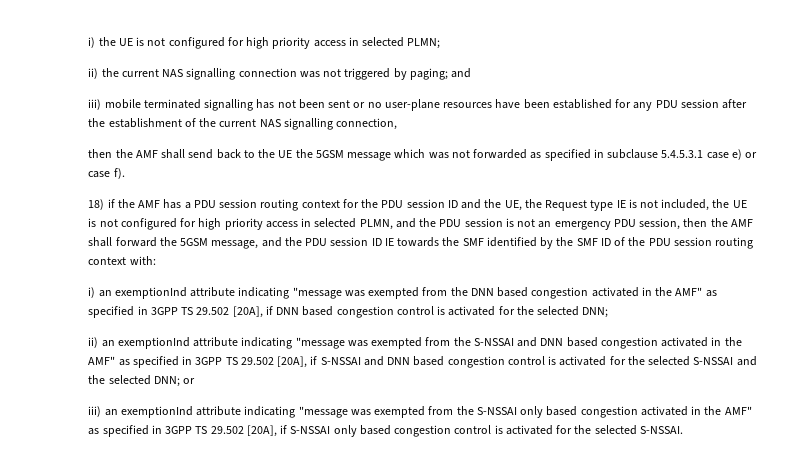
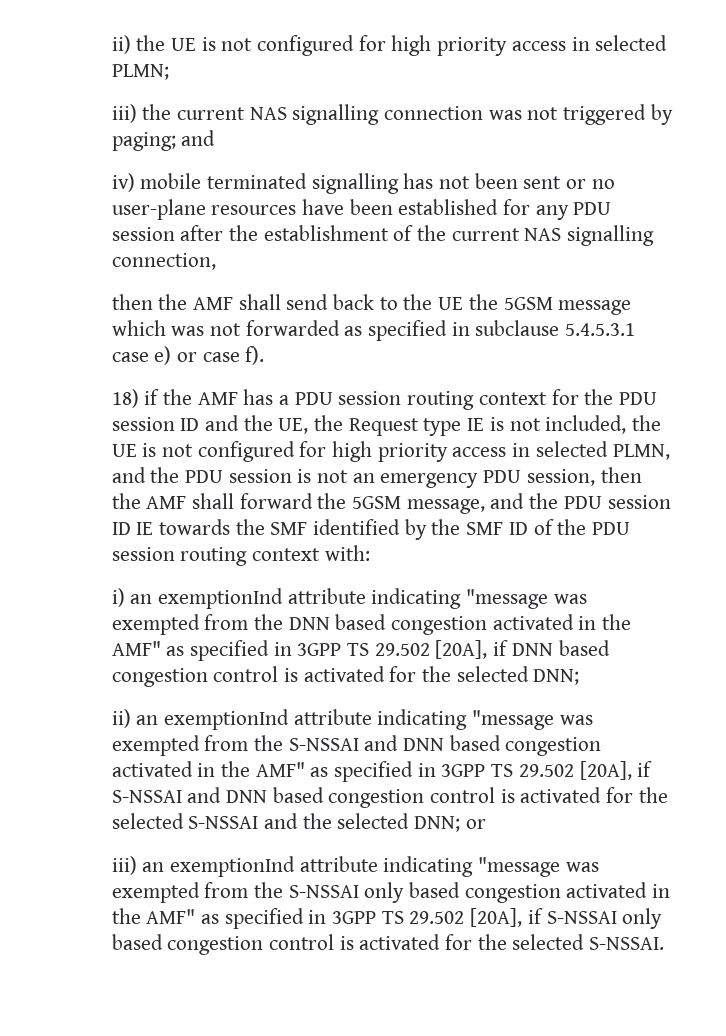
- i) the UE is not configured for high priority access in selected PLMN;
+ ii) the UE is not configured for high priority access in selected PLMN;
- ii) the current NAS signalling connection was not triggered by paging; and
+ iii) the current NAS signalling connection was not triggered by paging; and
- iii) mobile terminated signalling has not been sent or no user-plane resources have been established for any PDU session after the establishment of the current NAS signalling connection,
+ iv) mobile terminated signalling has not been sent or no user-plane resources have been established for any PDU session after the establishment of the current NAS signalling connection,

